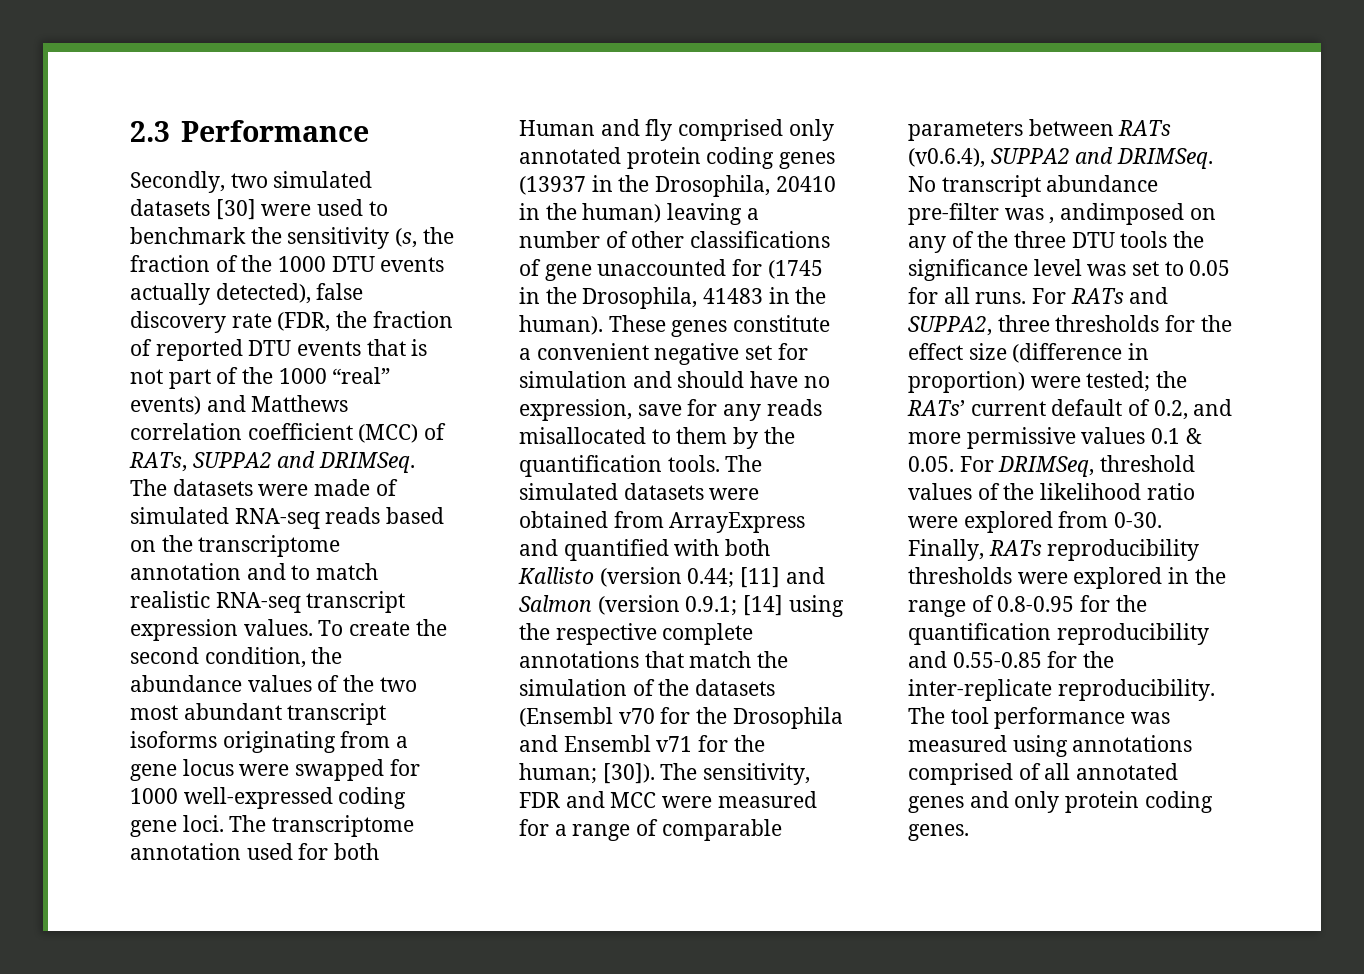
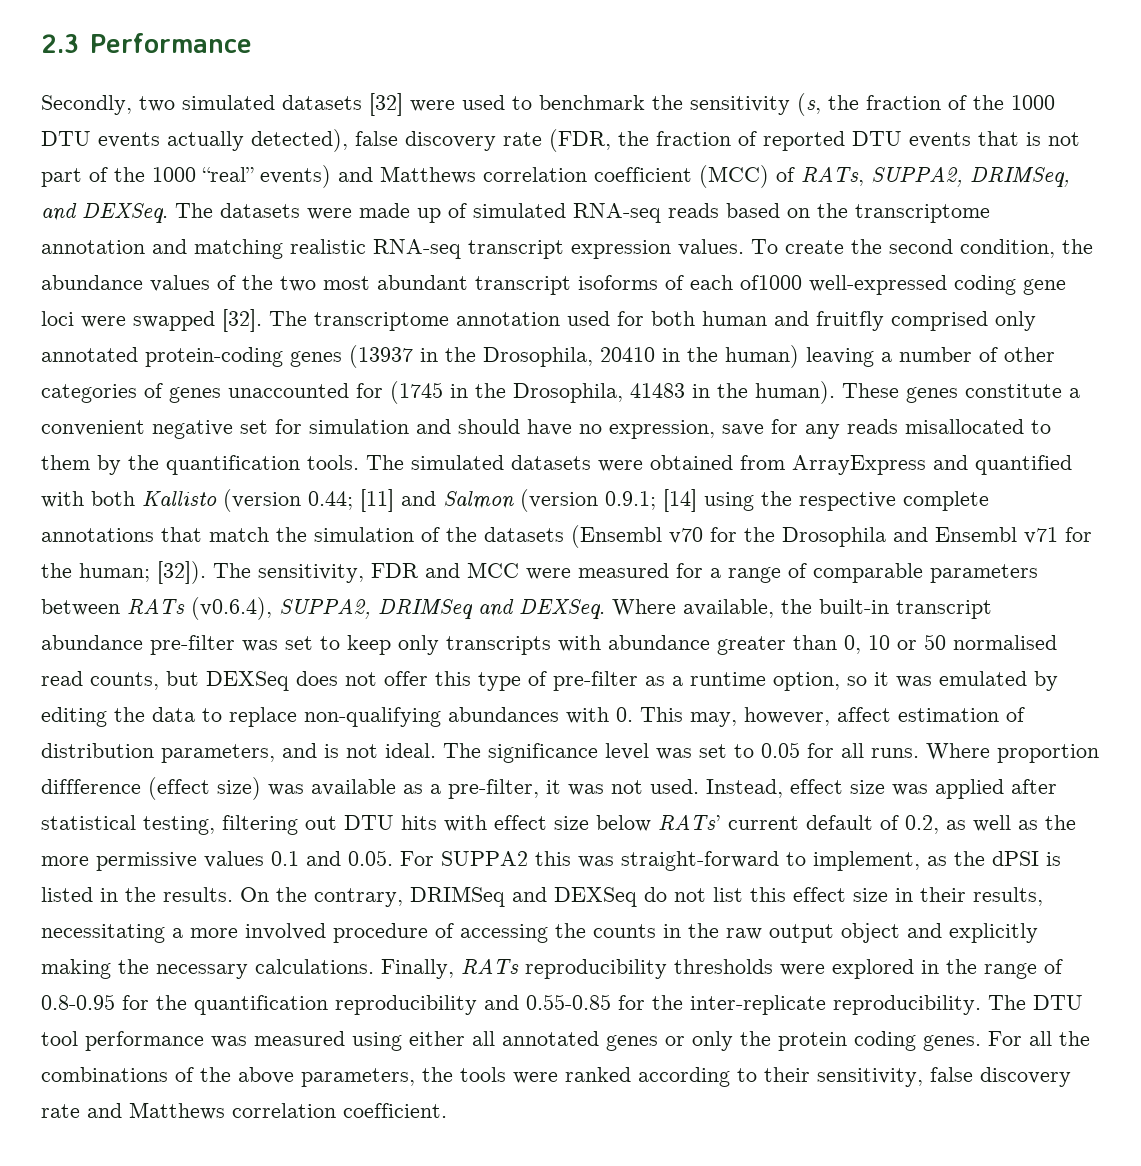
- Secondly, two simulated datasets [30] were used to benchmark the sensitivity (s, the fraction of the 1000 DTU events actually detected), false discovery rate (FDR, the fraction of reported DTU events that is not part of the 1000 “real” events) and Matthews correlation coefficient (MCC) of RATs, SUPPA2 and DRIMSeq.
+ Secondly, two simulated datasets [32] were used to benchmark the sensitivity (s, the fraction of the 1000 DTU events actually detected), false discovery rate (FDR, the fraction of reported DTU events that is not part of the 1000 “real” events) and Matthews correlation coefficient (MCC) of RATs, SUPPA2, DRIMSeq, and DEXSeq.
- The datasets were made of simulated RNA-seq reads based on the transcriptome annotation and to match realistic RNA-seq transcript expression values.
+ The datasets were made up of simulated RNA-seq reads based on the transcriptome annotation and matching realistic RNA-seq transcript expression values.
- To create the second condition, the abundance values of the two most abundant transcript isoforms originating from a gene locus were swapped for 1000 well-expressed coding gene loci.
+ To create the second condition, the abundance values of the two most abundant transcript isoforms of each of1000 well-expressed coding gene loci were swapped [32].
- The transcriptome annotation used for both Human and fly comprised only annotated protein coding genes (13937 in the Drosophila, 20410 in the human) leaving a number of other classifications of gene unaccounted for (1745 in the Drosophila, 41483 in the human).
+ The transcriptome annotation used for both human and fruitfly comprised only annotated protein-coding genes (13937 in the Drosophila, 20410 in the human) leaving a number of other categories of genes unaccounted for (1745 in the Drosophila, 41483 in the human).
- The simulated datasets were obtained from ArrayExpress and quantified with both Kallisto (version 0.44; [11] and Salmon (version 0.9.1; [14] using the respective complete annotations that match the simulation of the datasets (Ensembl v70 for the Drosophila and Ensembl v71 for the human; [30]).
+ The simulated datasets were obtained from ArrayExpress and quantified with both Kallisto (version 0.44; [11] and Salmon (version 0.9.1; [14] using the respective complete annotations that match the simulation of the datasets (Ensembl v70 for the Drosophila and Ensembl v71 for the human; [32]).
- The sensitivity, FDR and MCC were measured for a range of comparable parameters between RATs (v0.6.4), SUPPA2 and DRIMSeq. No transcript abundance pre-filter was , andimposed on any of the three DTU tools the significance level was set to 0.05 for all runs.
+ The sensitivity, FDR and MCC were measured for a range of comparable parameters between RATs (v0.6.4), SUPPA2, DRIMSeq and DEXSeq. Where available, the built-in transcript abundance pre-filter was set to keep only transcripts with abundance greater than 0, 10 or 50 normalised read counts, but DEXSeq does not offer this type of pre-filter as a runtime option, so it was emulated by editing the data to replace non-qualifying abundances with 0. This may, however, affect estimation of distribution parameters, and is not ideal. The significance level was set to 0.05 for all runs.
- For RATs and SUPPA2, three thresholds for the effect size (difference in proportion) were tested; the RATs’ current default of 0.2, and more permissive values 0.1 & 0.05. For DRIMSeq, threshold values of the likelihood ratio were explored from 0-30.
+ Where proportion diffference (effect size) was available as a pre-filter, it was not used. Instead, effect size was applied after statistical testing, filtering out DTU hits with effect size below RATs’ current default of 0.2, as well as the more permissive values 0.1 and 0.05. For SUPPA2 this was straight-forward to implement, as the dPSI is listed in the results. On the contrary, DRIMSeq and DEXSeq do not list this effect size in their results, necessitating a more involved procedure of accessing the counts in the raw output object and explicitly making the necessary calculations.
- The tool performance was measured using annotations comprised of all annotated genes and only protein coding genes.
+ The DTU tool performance was measured using either all annotated genes or only the protein coding genes. For all the combinations of the above parameters, the tools were ranked according to their sensitivity, false discovery rate and Matthews correlation coefficient.

